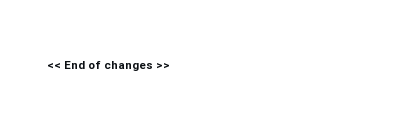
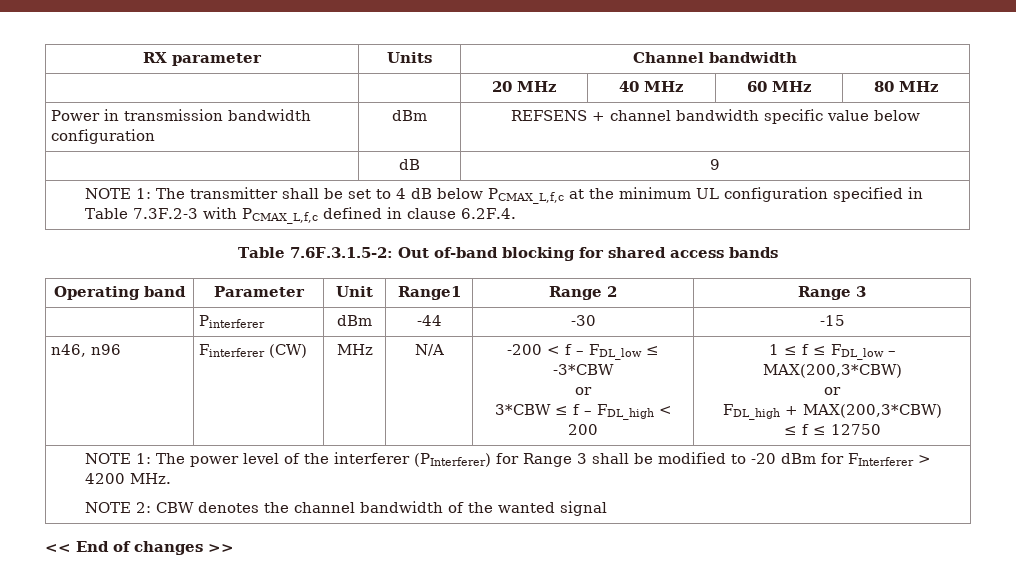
+ RX parameter | Units | Channel bandwidth
+ | | 20 MHz | 40 MHz | 60 MHz | 80 MHz
+ Power in transmission bandwidth configuration | dBm | REFSENS + channel bandwidth specific value below
+ | dB | 9
+ NOTE 1: The transmitter shall be set to 4 dB below PCMAX_L,f,c at the minimum UL configuration specified in Table 7.3F.2-3 with PCMAX_L,f,c defined in clause 6.2F.4.
+ Table 7.6F.3.1.5-2: Out of-band blocking for shared access bands
+ Operating band | Parameter | Unit | Range1 | Range 2 | Range 3
+ | Pinterferer | dBm | -44 | -30 | -15
+ n46, n96 | Finterferer (CW) | MHz | N/A | -200 < f – FDL_low ≤ -3*CBW
+ or
+ 3*CBW ≤ f – FDL_high < 200 | 1 ≤ f ≤ FDL_low – MAX(200,3*CBW)
+ or
+ FDL_high + MAX(200,3*CBW)
+ ≤ f ≤ 12750
+ NOTE 1: The power level of the interferer (PInterferer) for Range 3 shall be modified to -20 dBm for FInterferer > 4200 MHz.
+ NOTE 2: CBW denotes the channel bandwidth of the wanted signal

